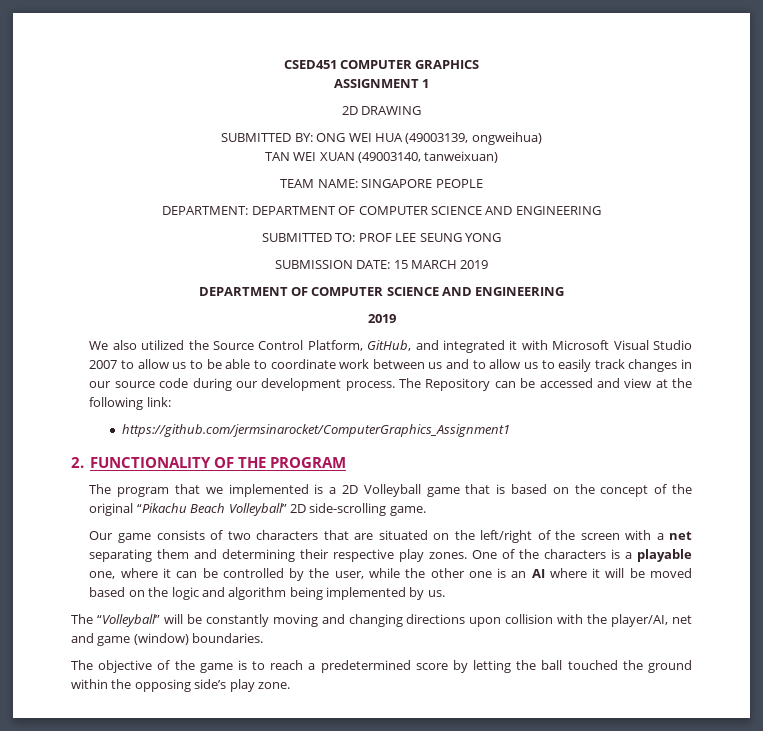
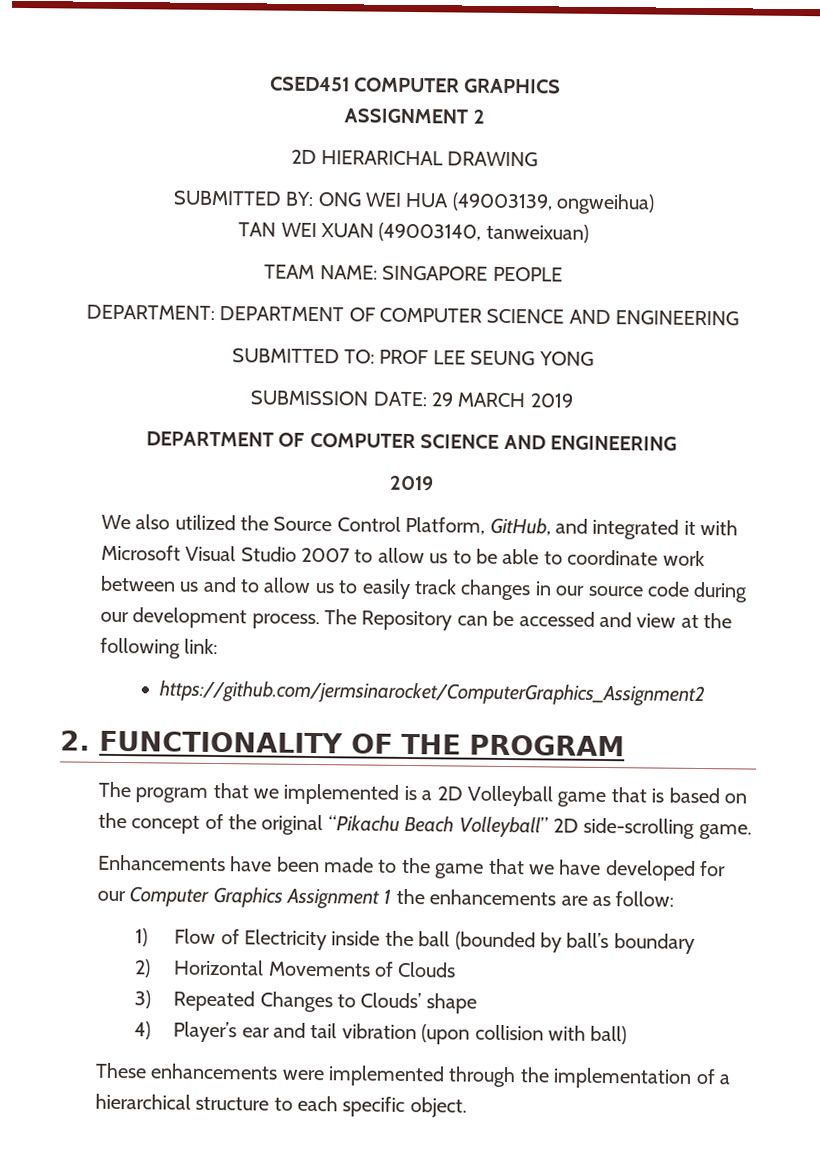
- ASSIGNMENT 1
- 2D DRAWING
+ ASSIGNMENT 2
+ 2D HIERARICHAL DRAWING
- SUBMISSION DATE: 15 MARCH 2019
+ SUBMISSION DATE: 29 MARCH 2019
- https://github.com/jermsinarocket/ComputerGraphics_Assignment1
+ https://github.com/jermsinarocket/ComputerGraphics_Assignment2
- Our game consists of two characters that are situated on the left/right of the screen with a net separating them and determining their respective play zones. One of the characters is a playable one, where it can be controlled by the user, while the other one is an AI where it will be moved based on the logic and algorithm being implemented by us.
- The “Volleyball” will be constantly moving and changing directions upon collision with the player/AI, net and game (window) boundaries.
- The objective of the game is to reach a predetermined score by letting the ball touched the ground within the opposing side’s play zone.
+ Enhancements have been made to the game that we have developed for our Computer Graphics Assignment 1 the enhancements are as follow:
+ 1) Flow of Electricity inside the ball (bounded by ball’s boundary
+ 2) Horizontal Movements of Clouds
+ 3) Repeated Changes to Clouds’ shape
+ 4) Player’s ear and tail vibration (upon collision with ball)
+ These enhancements were implemented through the implementation of a hierarchical structure to each specific object.

